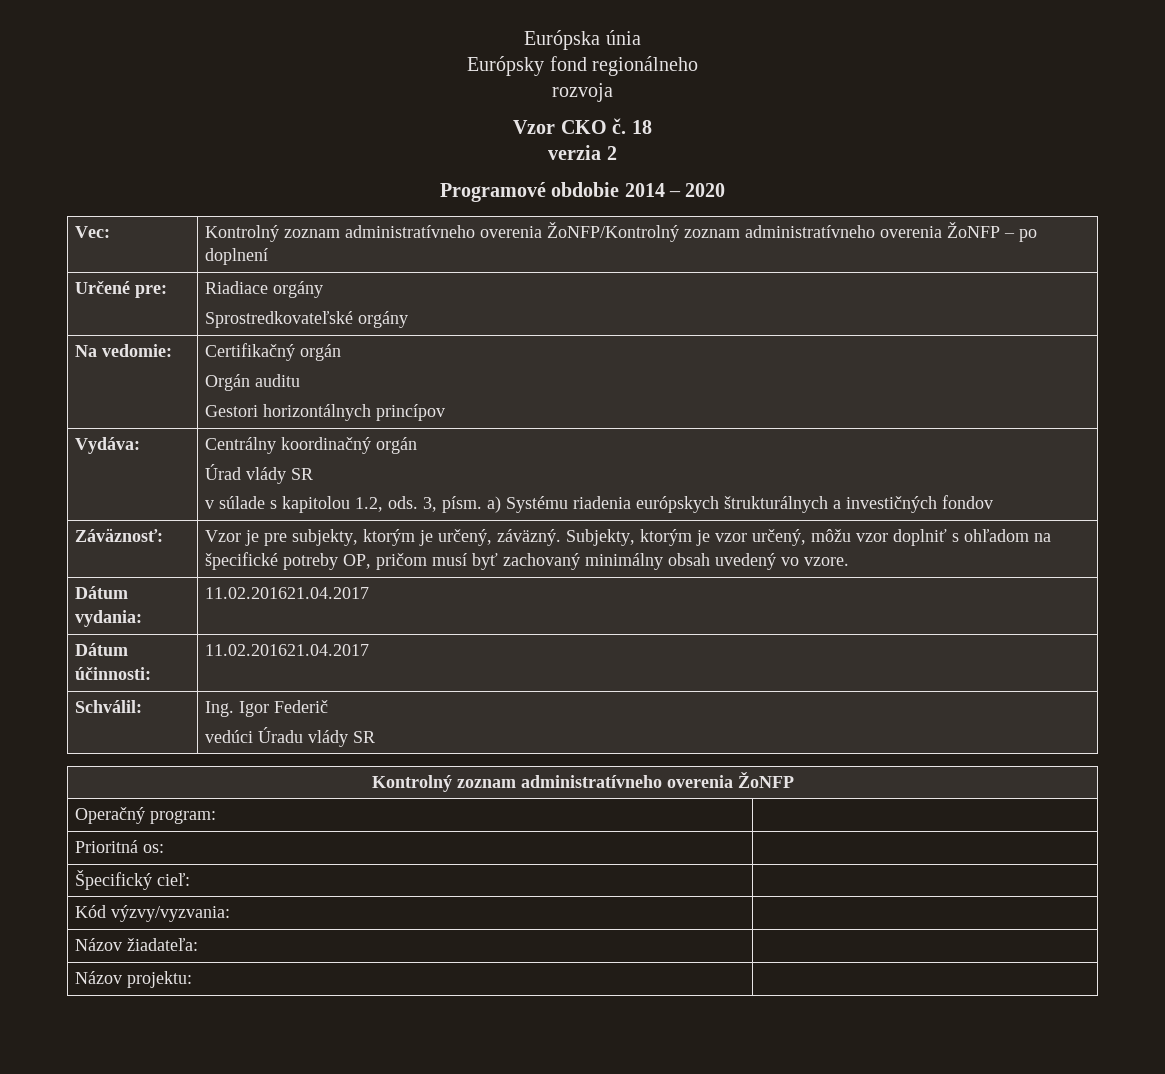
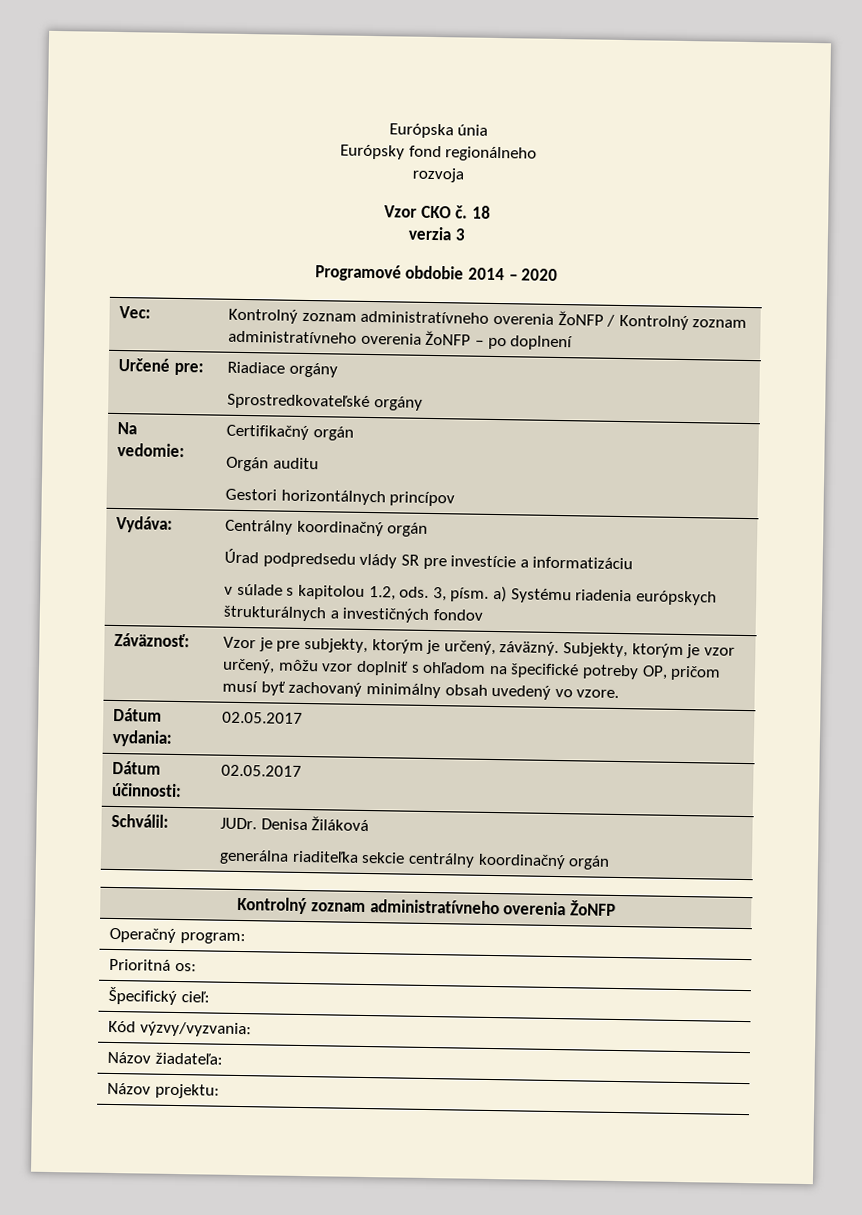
- verzia 2
+ verzia 3
- Vec: | Kontrolný zoznam administratívneho overenia ŽoNFP/Kontrolný zoznam administratívneho overenia ŽoNFP – po doplnení
+ Vec: | Kontrolný zoznam administratívneho overenia ŽoNFP / Kontrolný zoznam administratívneho overenia ŽoNFP – po doplnení
  Vydáva: | Centrálny koordinačný orgán
- Úrad vlády SR
+ Úrad podpredsedu vlády SR pre investície a informatizáciu
- Dátum vydania: | 11.02.201621.04.2017
+ Dátum vydania: | 02.05.2017
- Dátum účinnosti: | 11.02.201621.04.2017
+ Dátum účinnosti: | 02.05.2017
- Schválil: | Ing. Igor Federič
- vedúci Úradu vlády SR
+ Schválil: | JUDr. Denisa Žiláková
+ generálna riaditeľka sekcie centrálny koordinačný orgán

